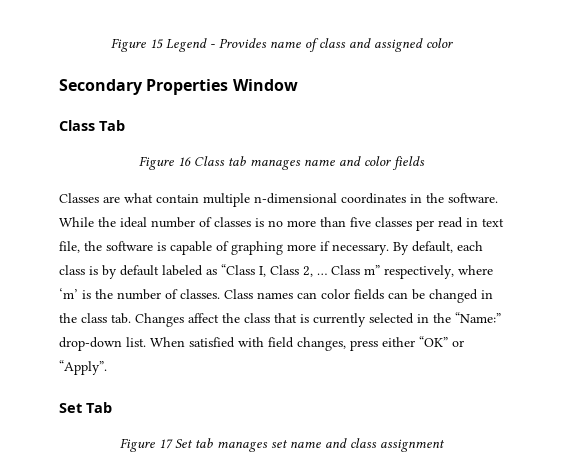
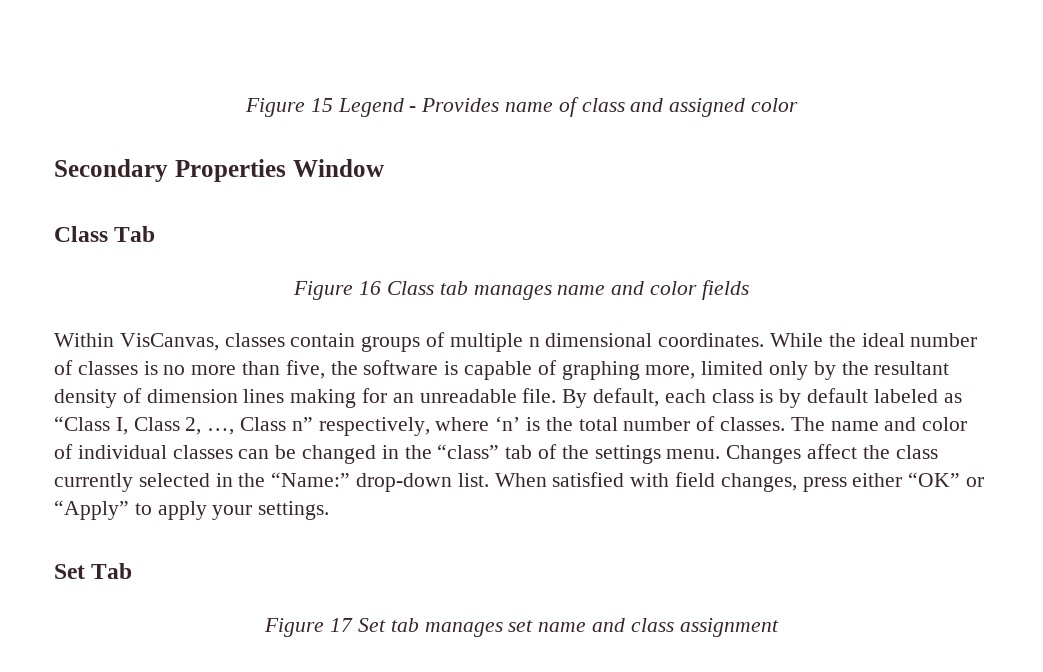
- Classes are what contain multiple n-dimensional coordinates in the software.
+ Within VisCanvas, classes contain groups of multiple n dimensional coordinates.
- While the ideal number of classes is no more than five classes per read in text file, the software is capable of graphing more if necessary.
+ While the ideal number of classes is no more than five, the software is capable of graphing more, limited only by the resultant density of dimension lines making for an unreadable file.
- By default, each class is by default labeled as “Class I, Class 2, … Class m” respectively, where ‘m’ is the number of classes.
+ By default, each class is by default labeled as “Class I, Class 2, …, Class n” respectively, where ‘n’ is the total number of classes.
- Class names can color fields can be changed in the class tab. Changes affect the class that is currently selected in the “Name:” drop-down list.
+ The name and color of individual classes can be changed in the “class” tab of the settings menu. Changes affect the class currently selected in the “Name:” drop-down list.
- When satisfied with field changes, press either “OK” or “Apply”.
+ When satisfied with field changes, press either “OK” or “Apply” to apply your settings.

